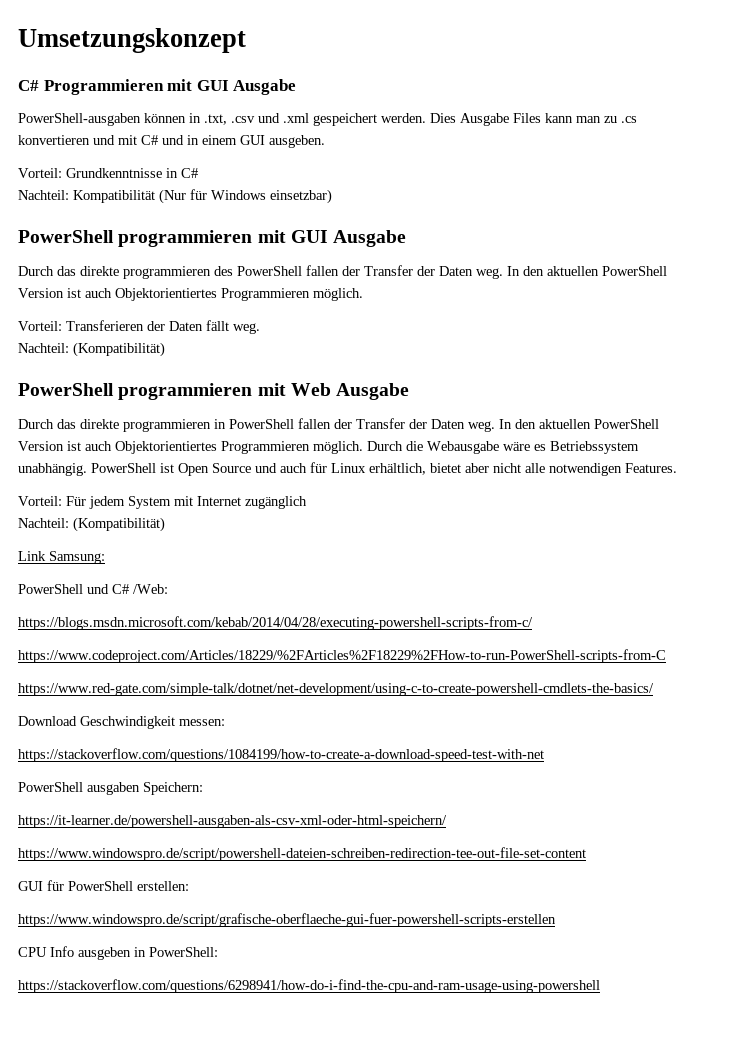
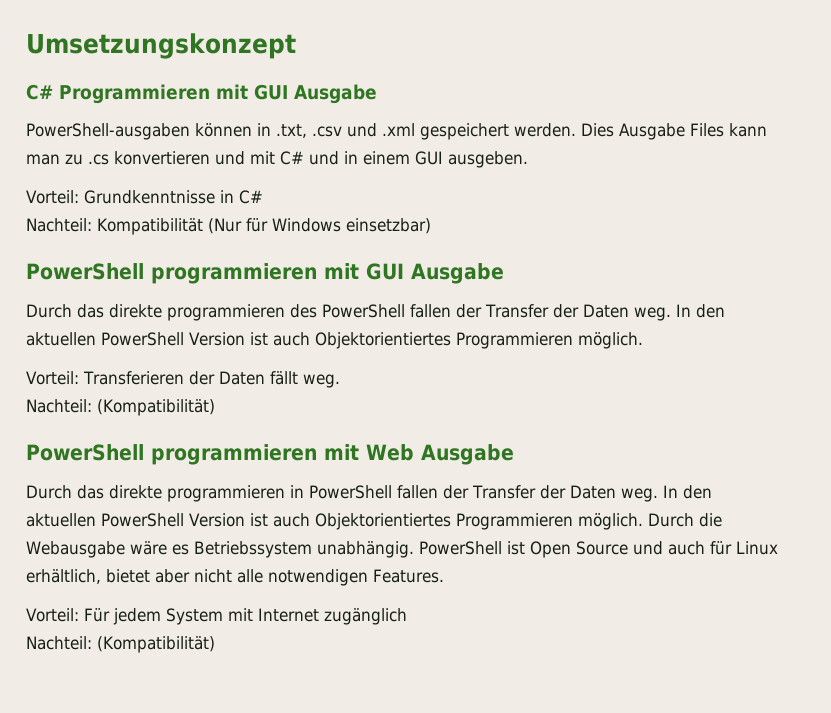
- Link Samsung:
- PowerShell und C# /Web:
- https://blogs.msdn.microsoft.com/kebab/2014/04/28/executing-powershell-scripts-from-c/
- https://www.codeproject.com/Articles/18229/%2FArticles%2F18229%2FHow-to-run-PowerShell-scripts-from-C
- https://www.red-gate.com/simple-talk/dotnet/net-development/using-c-to-create-powershell-cmdlets-the-basics/
- Download Geschwindigkeit messen:
- https://stackoverflow.com/questions/1084199/how-to-create-a-download-speed-test-with-net
- PowerShell ausgaben Speichern:
- https://it-learner.de/powershell-ausgaben-als-csv-xml-oder-html-speichern/
- https://www.windowspro.de/script/powershell-dateien-schreiben-redirection-tee-out-file-set-content
- GUI für PowerShell erstellen:
- https://www.windowspro.de/script/grafische-oberflaeche-gui-fuer-powershell-scripts-erstellen
- CPU Info ausgeben in PowerShell:
- https://stackoverflow.com/questions/6298941/how-do-i-find-the-cpu-and-ram-usage-using-powershell

